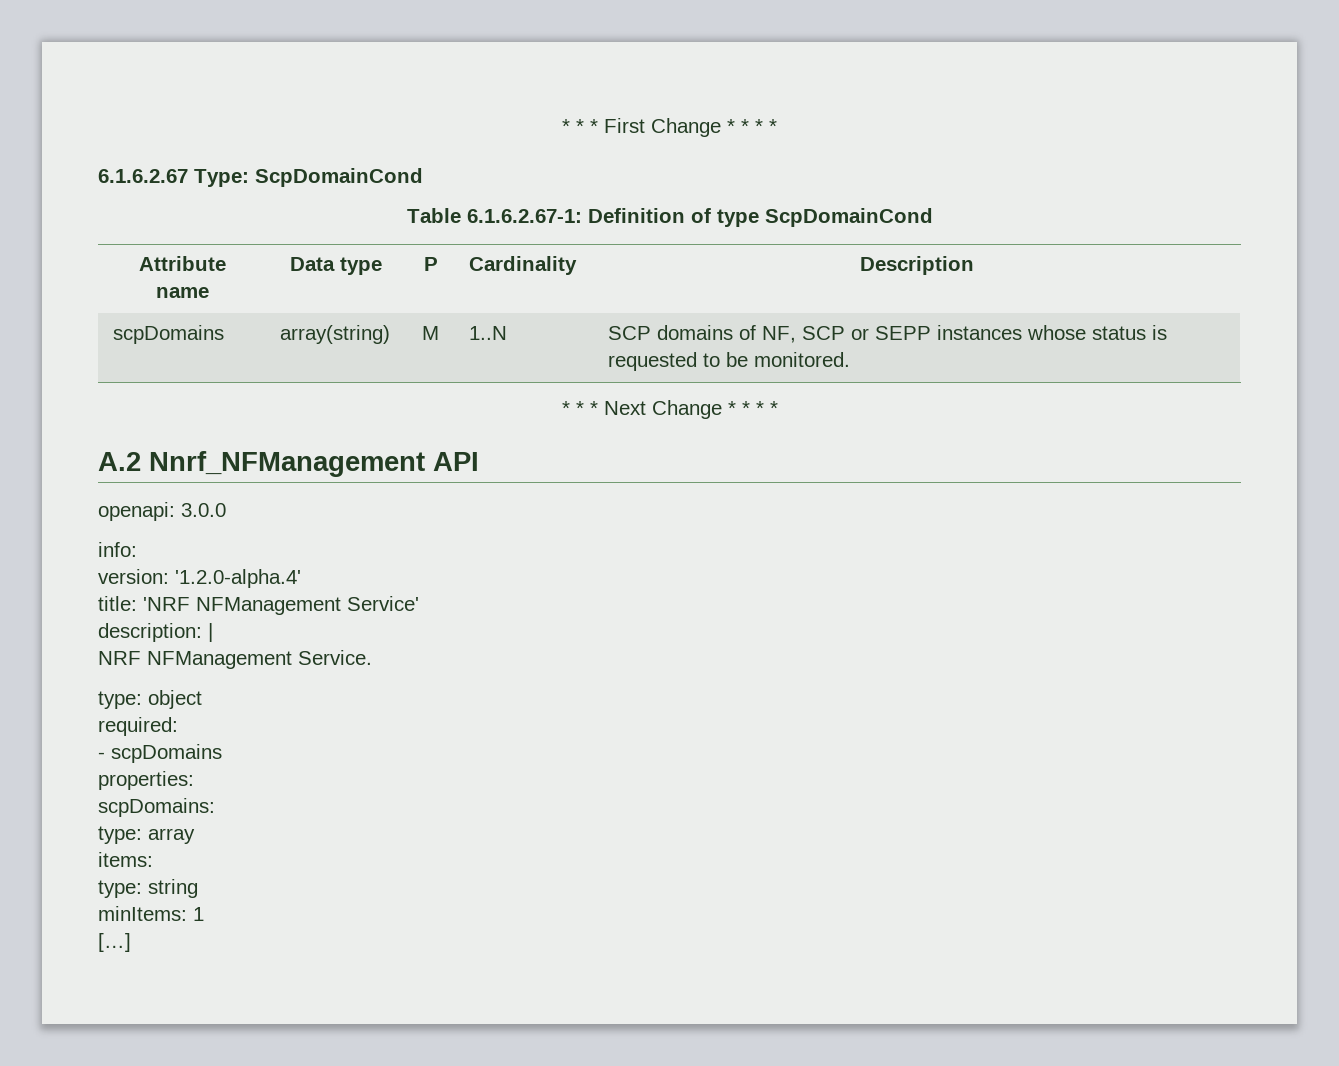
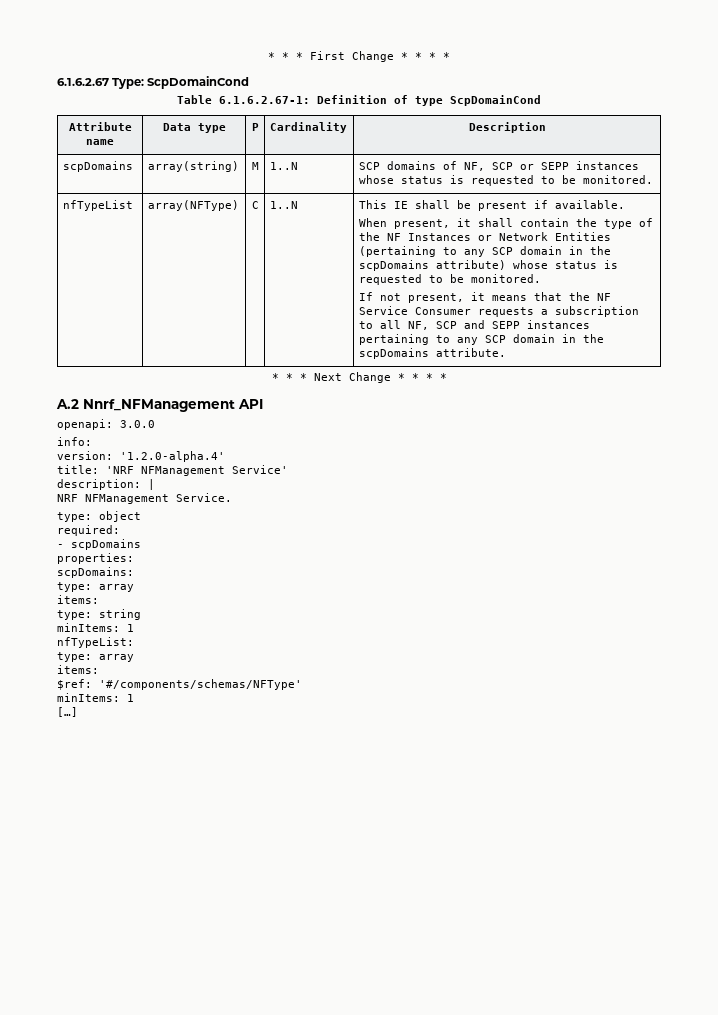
+ nfTypeList | array(NFType) | C | 1..N | This IE shall be present if available.
+ When present, it shall contain the type of the NF Instances or Network Entities (pertaining to any SCP domain in the scpDomains attribute) whose status is requested to be monitored.
+ If not present, it means that the NF Service Consumer requests a subscription to all NF, SCP and SEPP instances pertaining to any SCP domain in the scpDomains attribute.
+ nfTypeList:
+ type: array
+ items:
+ $ref: '#/components/schemas/NFType'
+ minItems: 1

